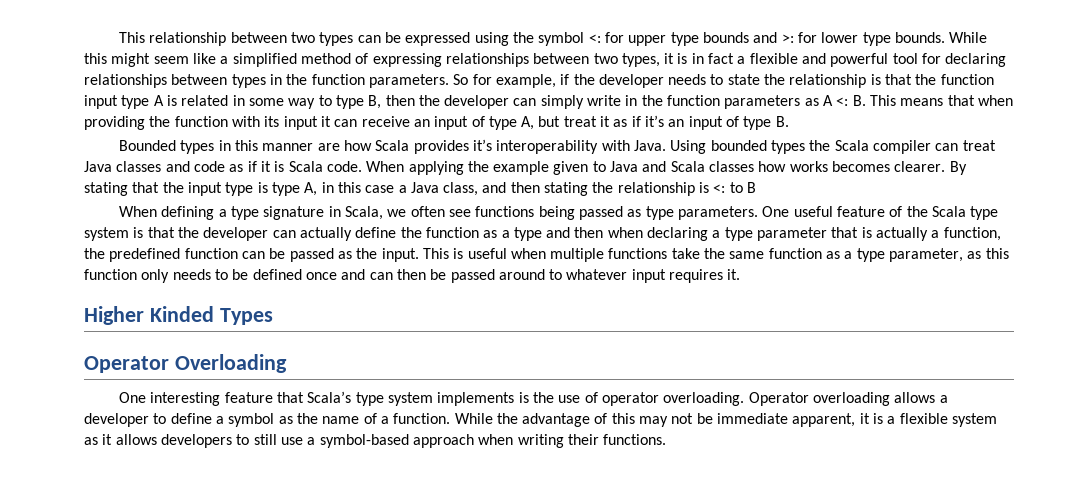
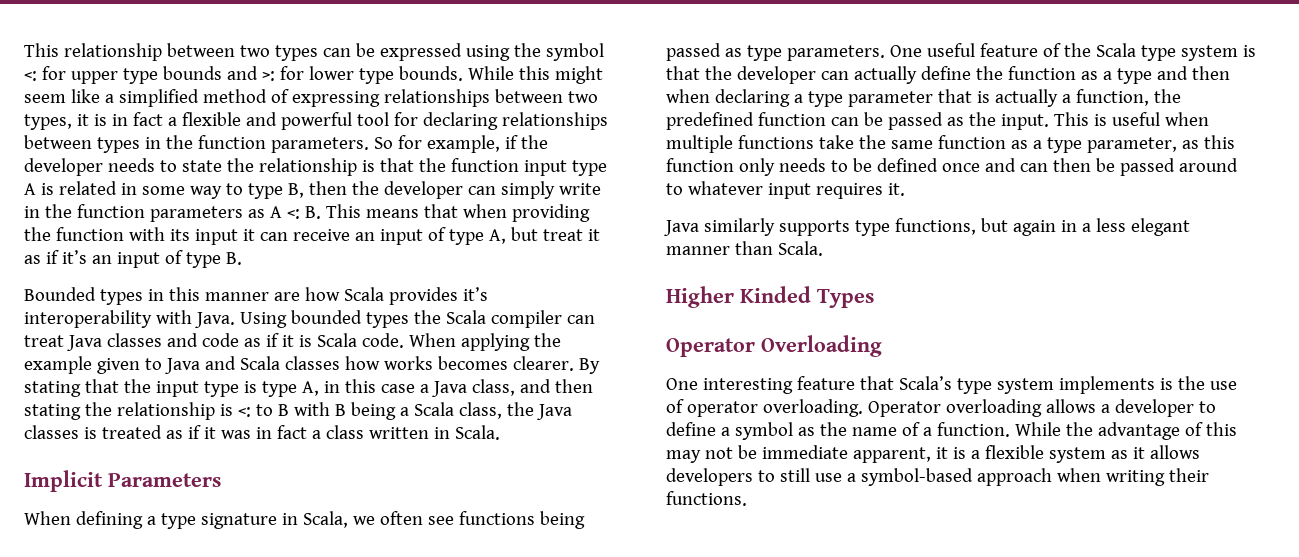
- By stating that the input type is type A, in this case a Java class, and then stating the relationship is <: to B
+ By stating that the input type is type A, in this case a Java class, and then stating the relationship is <: to B with B being a Scala class, the Java classes is treated as if it was in fact a class written in Scala.
+ Implicit Parameters
+ Java similarly supports type functions, but again in a less elegant manner than Scala.

